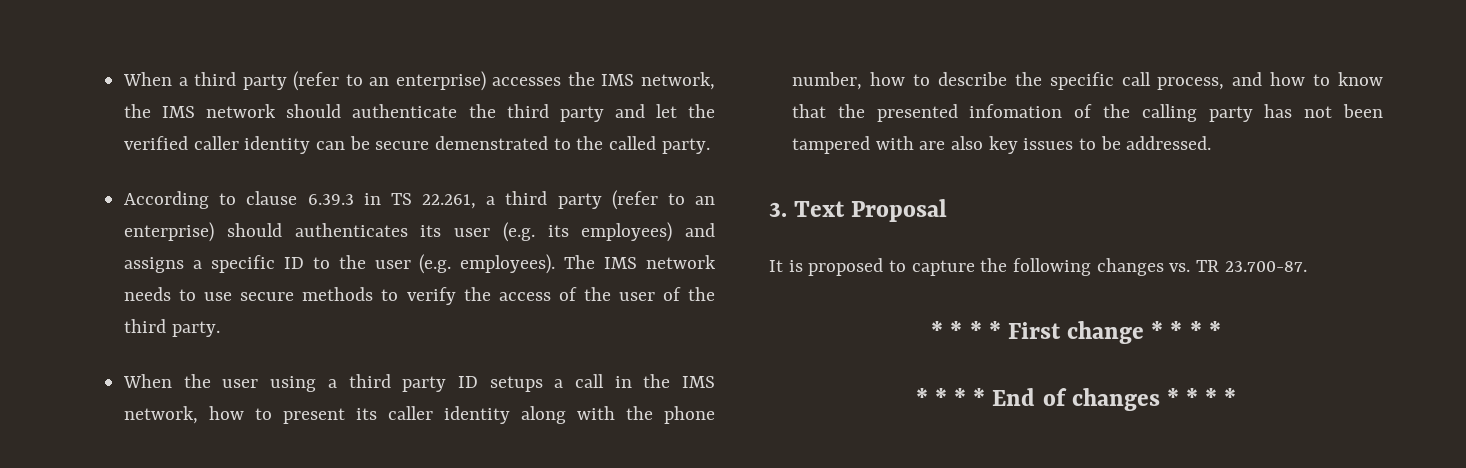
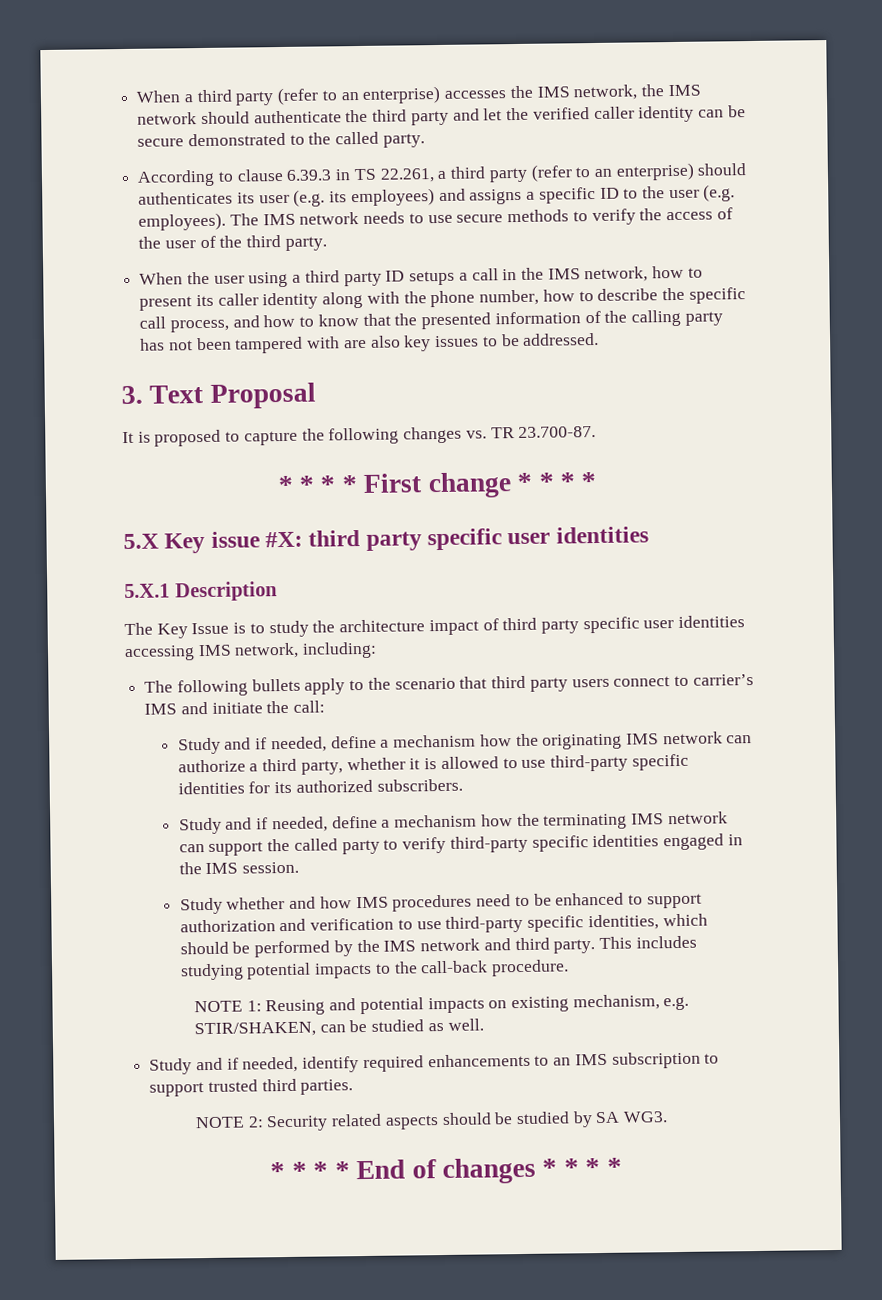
- When a third party (refer to an enterprise) accesses the IMS network, the IMS network should authenticate the third party and let the verified caller identity can be secure demenstrated to the called party.
+ When a third party (refer to an enterprise) accesses the IMS network, the IMS network should authenticate the third party and let the verified caller identity can be secure demonstrated to the called party.
- When the user using a third party ID setups a call in the IMS network, how to present its caller identity along with the phone number, how to describe the specific call process, and how to know that the presented infomation of the calling party has not been tampered with are also key issues to be addressed.
+ When the user using a third party ID setups a call in the IMS network, how to present its caller identity along with the phone number, how to describe the specific call process, and how to know that the presented information of the calling party has not been tampered with are also key issues to be addressed.
+ 5.X Key issue #X: third party specific user identities
+ 5.X.1 Description
+ The Key Issue is to study the architecture impact of third party specific user identities accessing IMS network, including:
+ The following bullets apply to the scenario that third party users connect to carrier’s IMS and initiate the call:
+ Study and if needed, define a mechanism how the originating IMS network can authorize a third party, whether it is allowed to use third-party specific identities for its authorized subscribers.
+ Study and if needed, define a mechanism how the terminating IMS network can support the called party to verify third-party specific identities engaged in the IMS session.
+ Study whether and how IMS procedures need to be enhanced to support authorization and verification to use third-party specific identities, which should be performed by the IMS network and third party. This includes studying potential impacts to the call-back procedure.
+ NOTE 1: Reusing and potential impacts on existing mechanism, e.g. STIR/SHAKEN, can be studied as well.
+ Study and if needed, identify required enhancements to an IMS subscription to support trusted third parties.
+ NOTE 2: Security related aspects should be studied by SA WG3.

